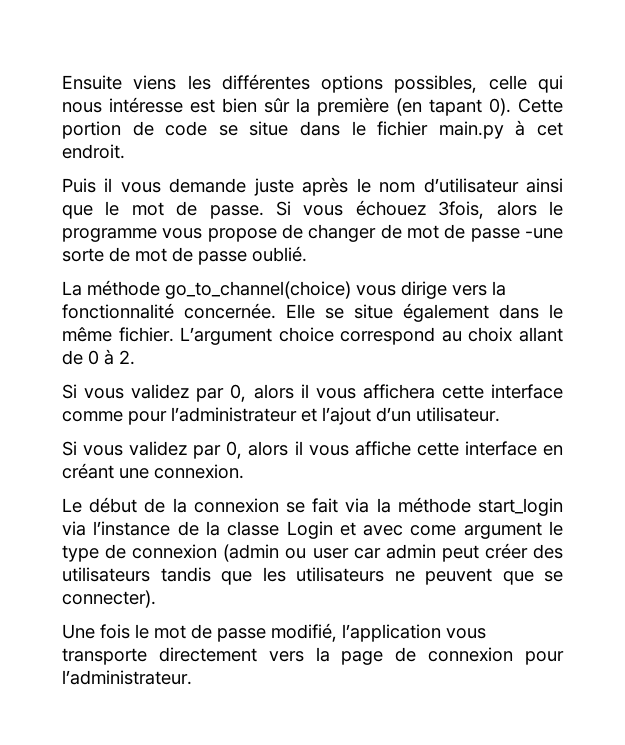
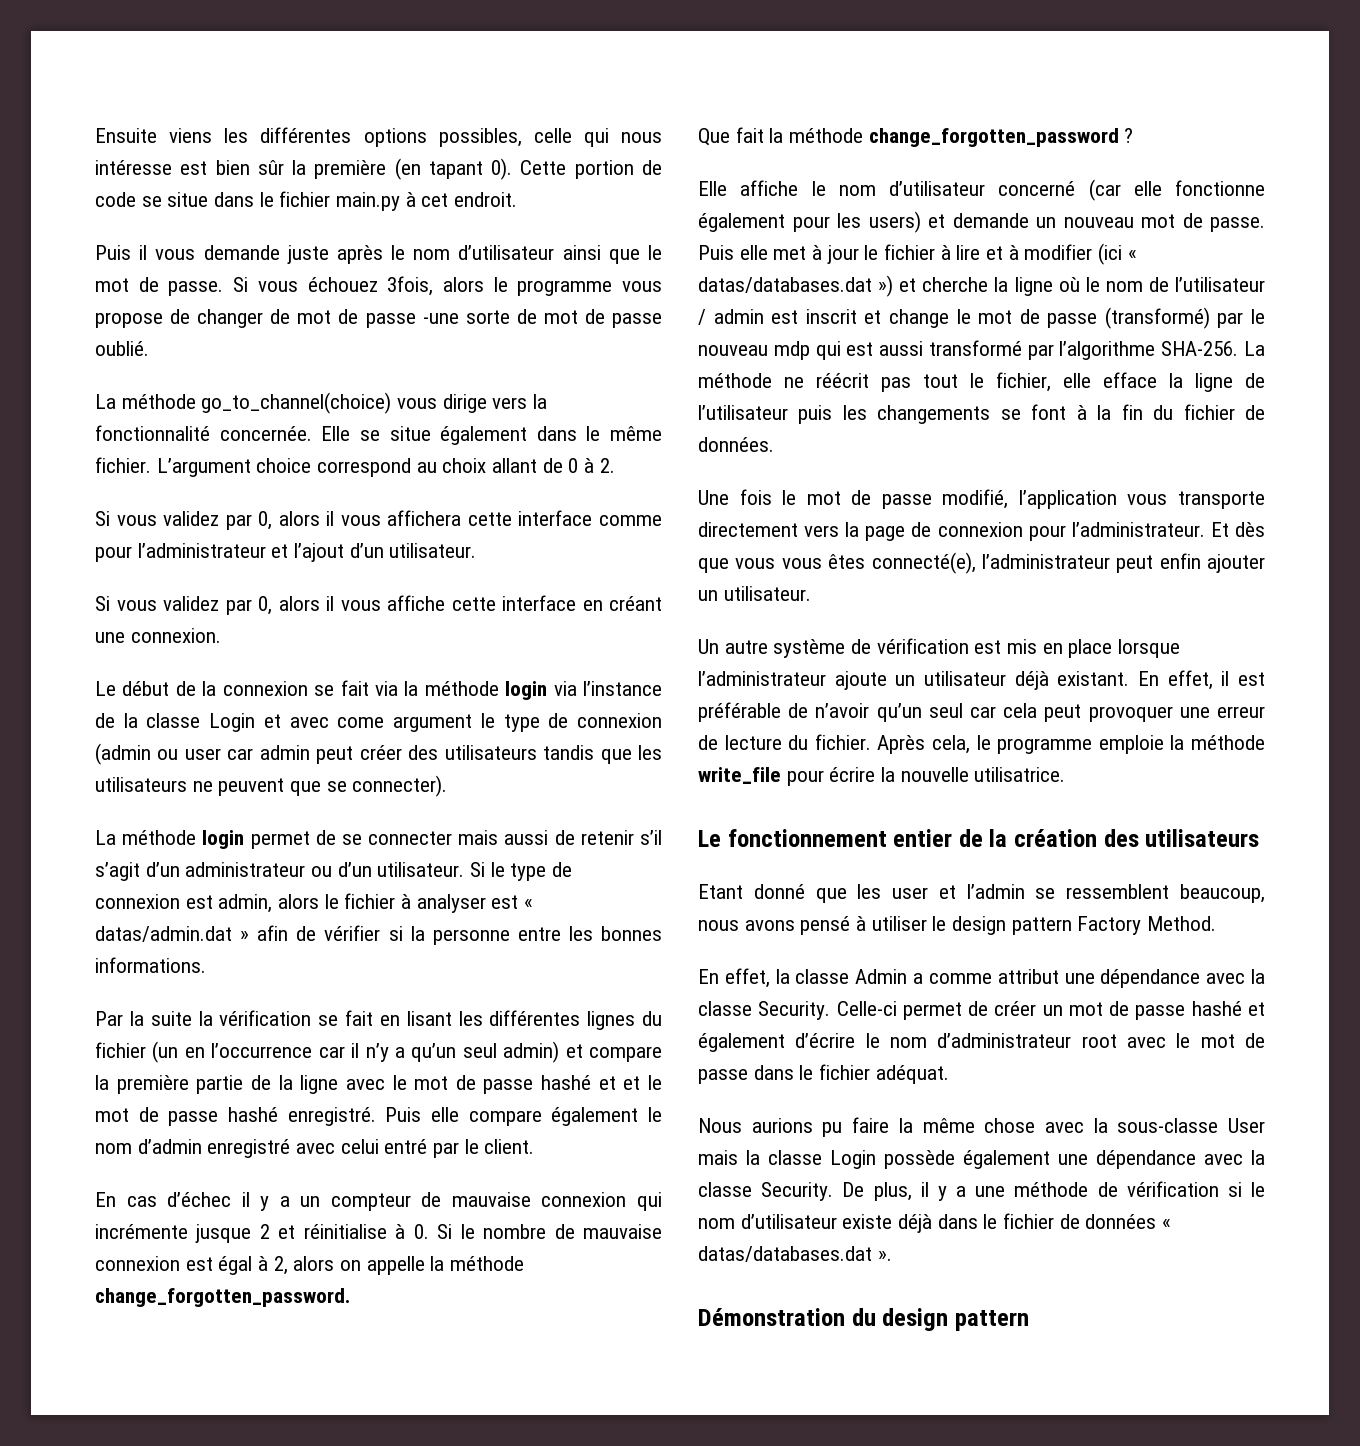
- Le début de la connexion se fait via la méthode start_login via l’instance de la classe Login et avec come argument le type de connexion (admin ou user car admin peut créer des utilisateurs tandis que les utilisateurs ne peuvent que se connecter).
+ Le début de la connexion se fait via la méthode login via l’instance de la classe Login et avec come argument le type de connexion (admin ou user car admin peut créer des utilisateurs tandis que les utilisateurs ne peuvent que se connecter).
+ La méthode login permet de se connecter mais aussi de retenir s’il s’agit d’un administrateur ou d’un utilisateur. Si le type de connexion est admin, alors le fichier à analyser est « datas/admin.dat » afin de vérifier si la personne entre les bonnes informations.
+ Par la suite la vérification se fait en lisant les différentes lignes du fichier (un en l’occurrence car il n’y a qu’un seul admin) et compare la première partie de la ligne avec le mot de passe hashé et et le mot de passe hashé enregistré. Puis elle compare également le nom d’admin enregistré avec celui entré par le client.
+ En cas d’échec il y a un compteur de mauvaise connexion qui incrémente jusque 2 et réinitialise à 0. Si le nombre de mauvaise connexion est égal à 2, alors on appelle la méthode change_forgotten_password.
+ Que fait la méthode change_forgotten_password ?
+ Elle affiche le nom d’utilisateur concerné (car elle fonctionne également pour les users) et demande un nouveau mot de passe. Puis elle met à jour le fichier à lire et à modifier (ici « datas/databases.dat ») et cherche la ligne où le nom de l’utilisateur / admin est inscrit et change le mot de passe (transformé) par le nouveau mdp qui est aussi transformé par l’algorithme SHA-256. La méthode ne réécrit pas tout le fichier, elle efface la ligne de l’utilisateur puis les changements se font à la fin du fichier de données.
+ Et dès que vous vous êtes connecté(e), l’administrateur peut enfin ajouter un utilisateur.
+ Un autre système de vérification est mis en place lorsque l’administrateur ajoute un utilisateur déjà existant. En effet, il est préférable de n’avoir qu’un seul car cela peut provoquer une erreur de lecture du fichier. Après cela, le programme emploie la méthode write_file pour écrire la nouvelle utilisatrice.
+ Le fonctionnement entier de la création des utilisateurs
+ Etant donné que les user et l’admin se ressemblent beaucoup, nous avons pensé à utiliser le design pattern Factory Method.
+ En effet, la classe Admin a comme attribut une dépendance avec la classe Security. Celle-ci permet de créer un mot de passe hashé et également d’écrire le nom d’administrateur root avec le mot de passe dans le fichier adéquat.
+ Nous aurions pu faire la même chose avec la sous-classe User mais la classe Login possède également une dépendance avec la classe Security. De plus, il y a une méthode de vérification si le nom d’utilisateur existe déjà dans le fichier de données « datas/databases.dat ».
+ Démonstration du design pattern

